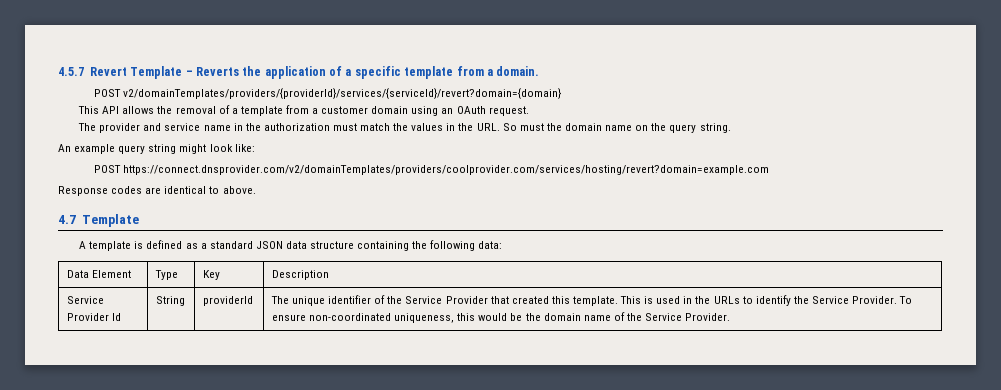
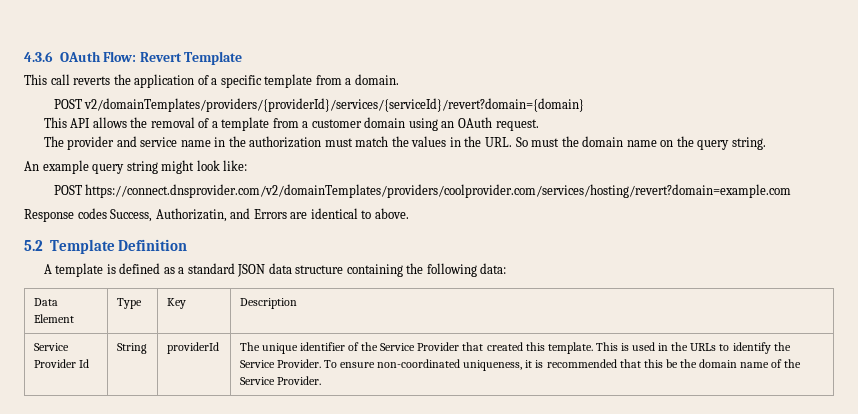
- 4.5.7 Revert Template – Reverts the application of a specific template from a domain.
+ 4.3.6 OAuth Flow: Revert Template
+ This call reverts the application of a specific template from a domain.
- Response codes are identical to above.
+ Response codes Success, Authorizatin, and Errors are identical to above.
- 4.7 Template
+ 5.2 Template Definition
- To ensure non-coordinated uniqueness, this would be the domain name of the Service Provider.
+ To ensure non-coordinated uniqueness, it is recommended that this be the domain name of the Service Provider.

